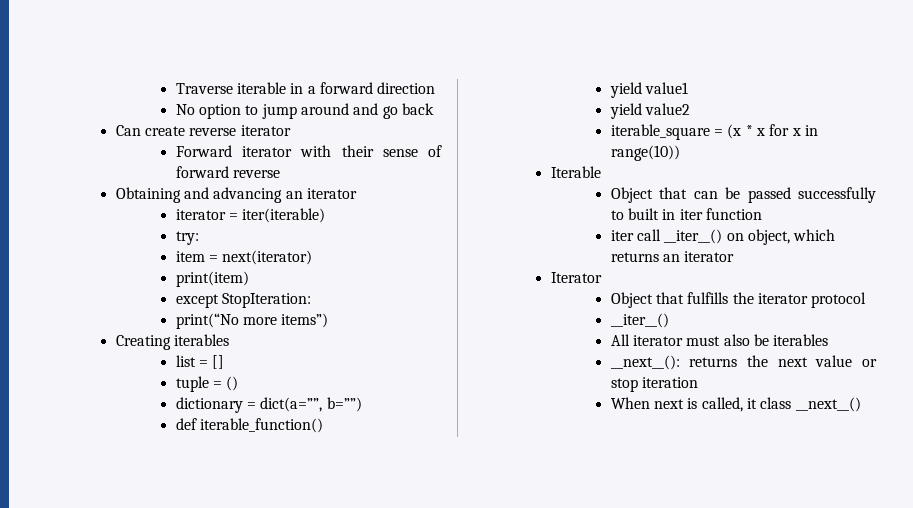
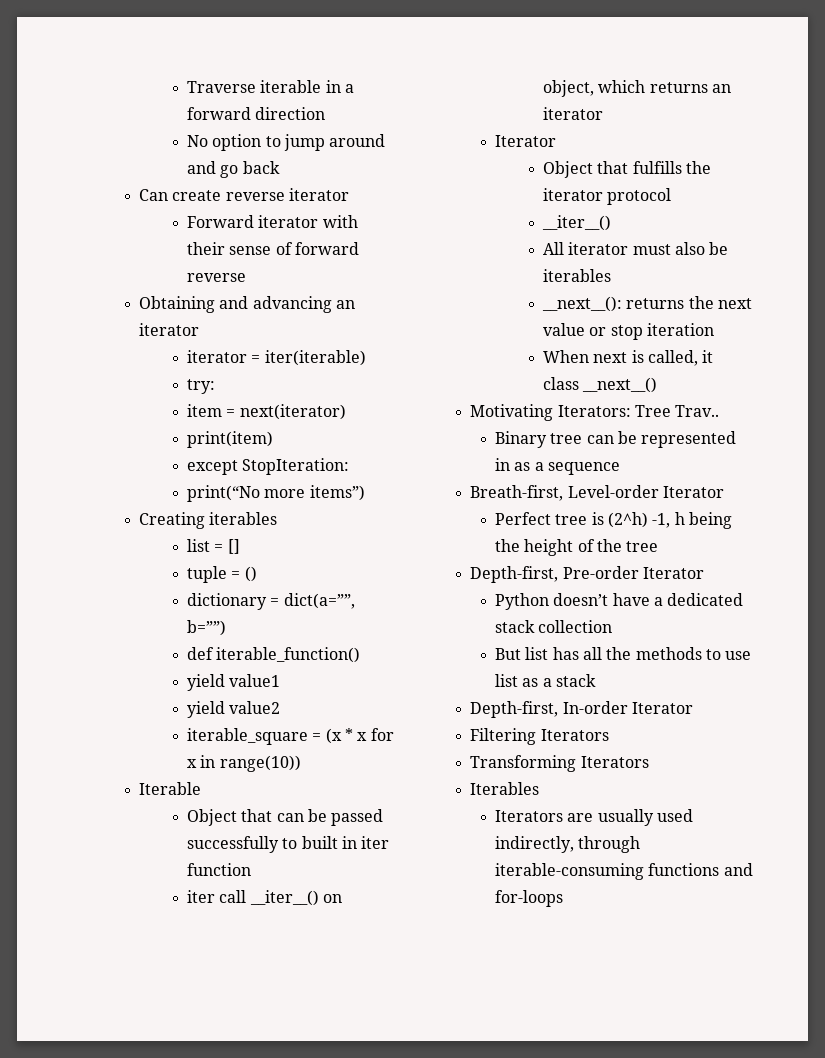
+ Motivating Iterators: Tree Trav..
+ Binary tree can be represented in as a sequence
+ Breath-first, Level-order Iterator
+ Perfect tree is (2^h) -1, h being the height of the tree
+ Depth-first, Pre-order Iterator
+ Python doesn’t have a dedicated stack collection
+ But list has all the methods to use list as a stack
+ Depth-first, In-order Iterator
+ Filtering Iterators
+ Transforming Iterators
+ Iterables
+ Iterators are usually used indirectly, through iterable-consuming functions and for-loops

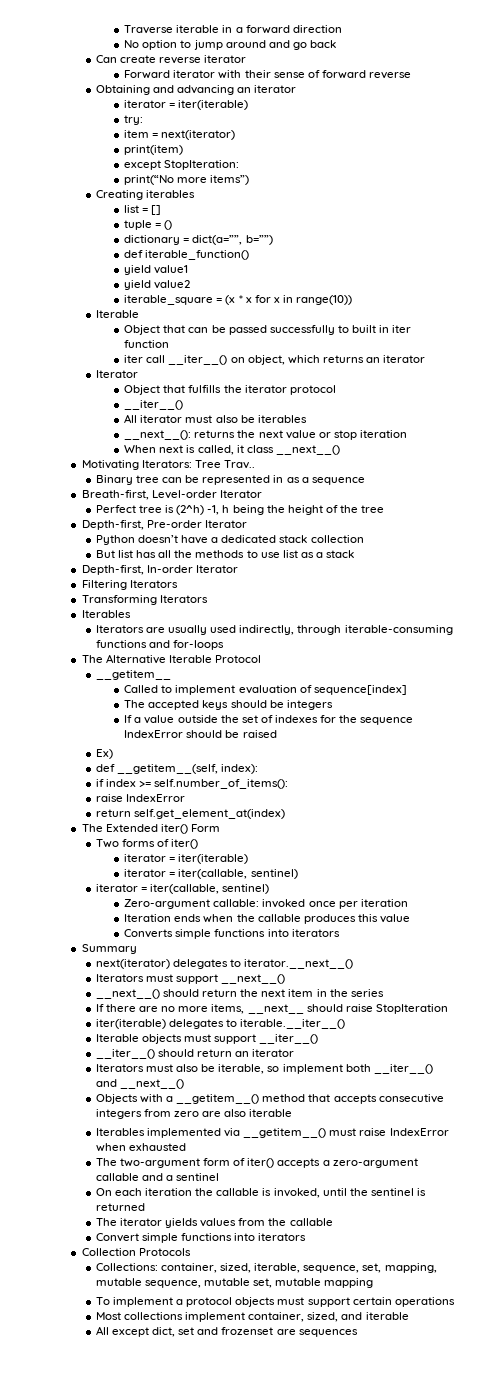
+ The Alternative Iterable Protocol
+ __getitem__
+ Called to implement evaluation of sequence[index]
+ The accepted keys should be integers
+ If a value outside the set of indexes for the sequence IndexError should be raised
+ Ex)
+ def __getitem__(self, index):
+ if index >= self.number_of_items():
+ raise IndexError
+ return self.get_element_at(index)
+ The Extended iter() Form
+ Two forms of iter()
+ iterator = iter(iterable)
+ iterator = iter(callable, sentinel)
+ iterator = iter(callable, sentinel)
+ Zero-argument callable: invoked once per iteration
+ Iteration ends when the callable produces this value
+ Converts simple functions into iterators
+ Summary
+ next(iterator) delegates to iterator.__next__()
+ Iterators must support __next__()
+ __next__() should return the next item in the series
+ If there are no more items, __next__ should raise StopIteration
+ iter(iterable) delegates to iterable.__iter__()
+ Iterable objects must support __iter__()
+ __iter__() should return an iterator
+ Iterators must also be iterable, so implement both __iter__() and __next__()
+ Objects with a __getitem__() method that accepts consecutive integers from zero are also iterable
+ Iterables implemented via __getitem__() must raise IndexError when exhausted
+ The two-argument form of iter() accepts a zero-argument callable and a sentinel
+ On each iteration the callable is invoked, until the sentinel is returned
+ The iterator yields values from the callable
+ Convert simple functions into iterators
+ Collection Protocols
+ Collections: container, sized, iterable, sequence, set, mapping, mutable sequence, mutable set, mutable mapping
+ To implement a protocol objects must support certain operations
+ Most collections implement container, sized, and iterable
+ All except dict, set and frozenset are sequences

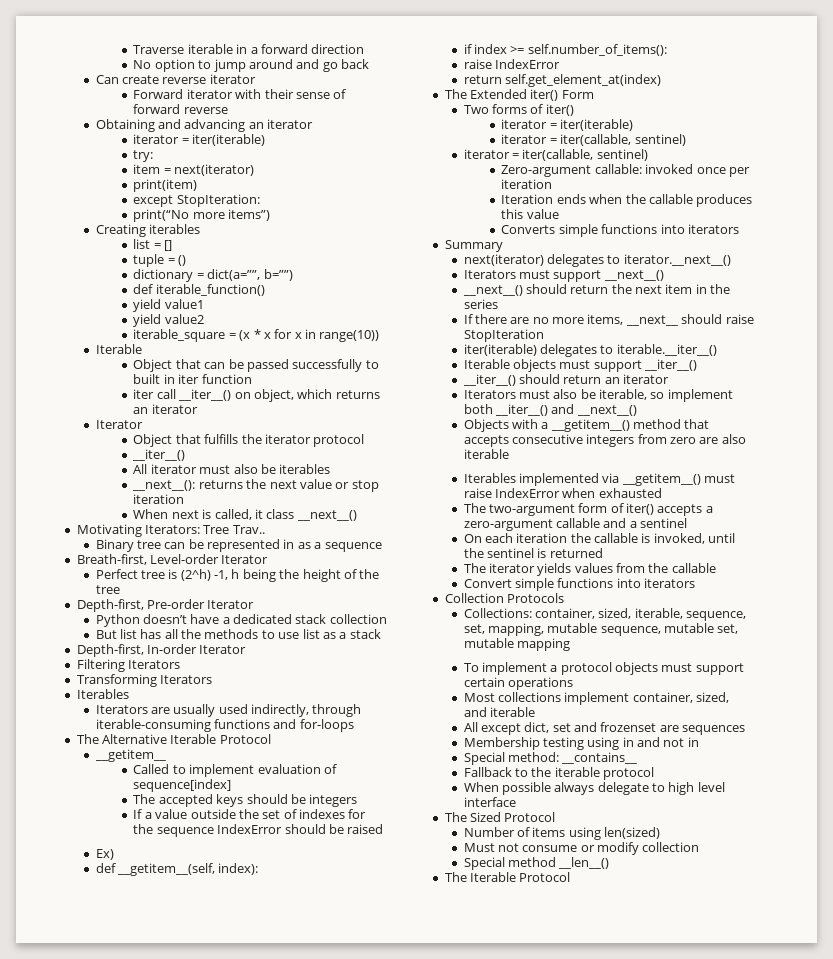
+ Membership testing using in and not in
+ Special method: __contains__
+ Fallback to the iterable protocol
+ When possible always delegate to high level interface
+ The Sized Protocol
+ Number of items using len(sized)
+ Must not consume or modify collection
+ Special method __len__()
+ The Iterable Protocol

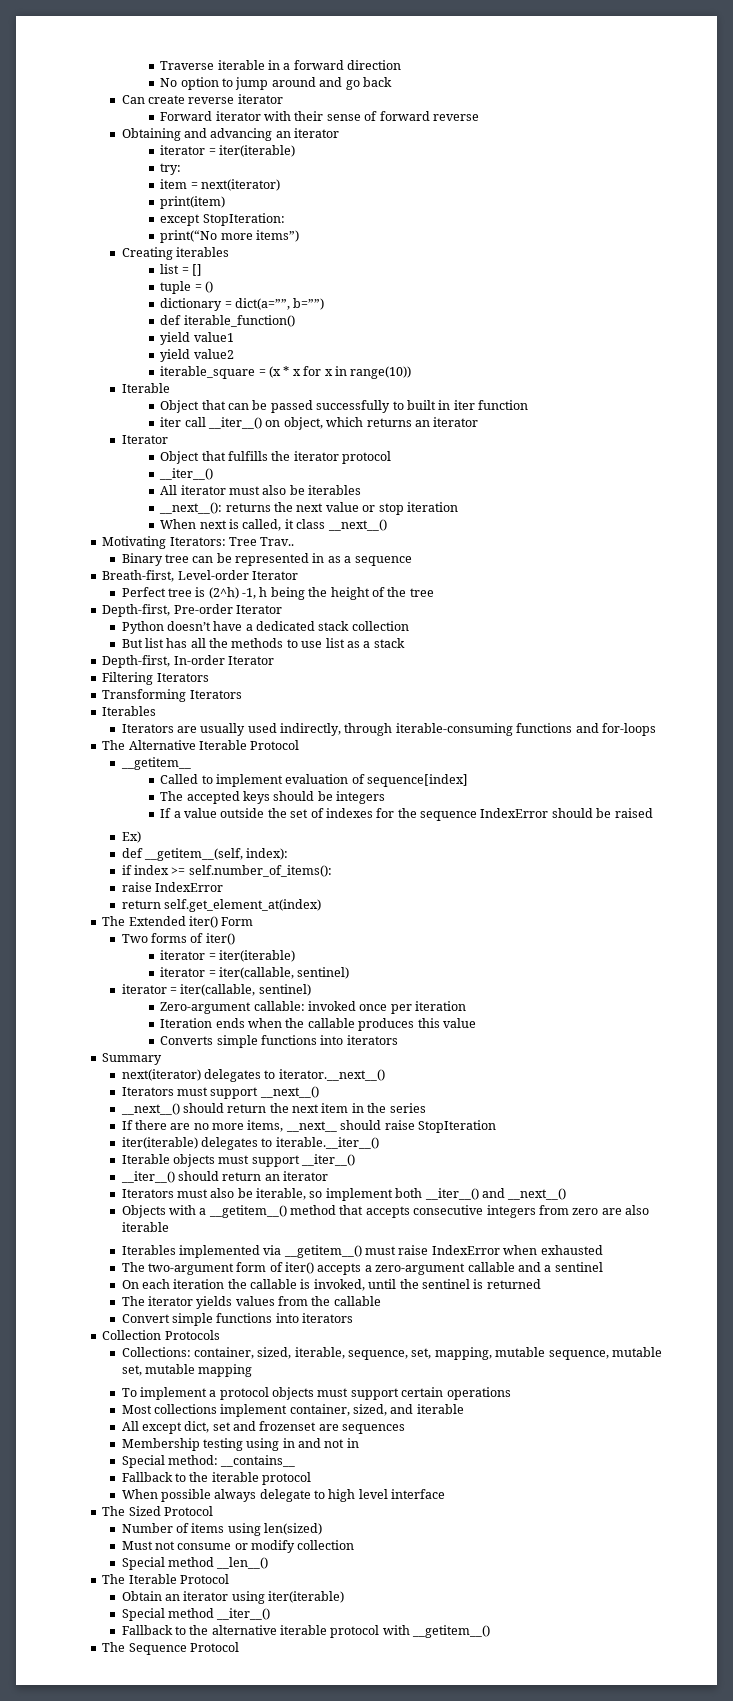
+ Obtain an iterator using iter(iterable)
+ Special method __iter__()
+ Fallback to the alternative iterable protocol with __getitem__()
+ The Sequence Protocol

